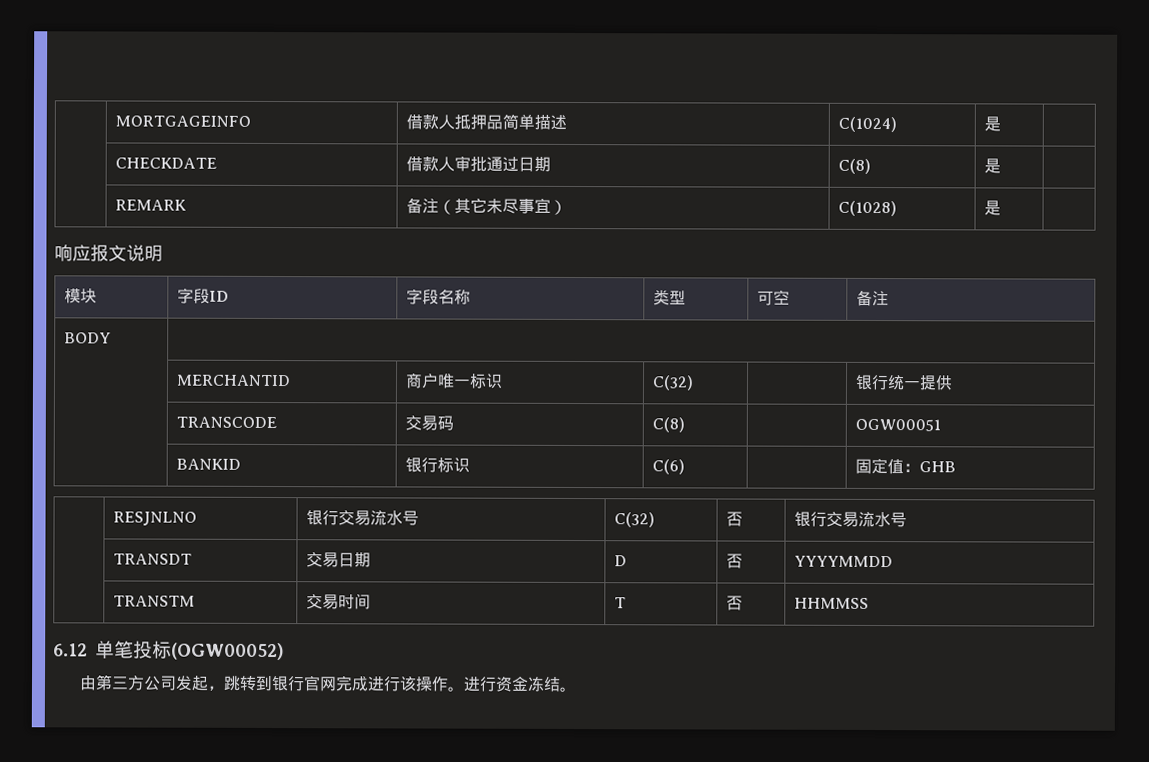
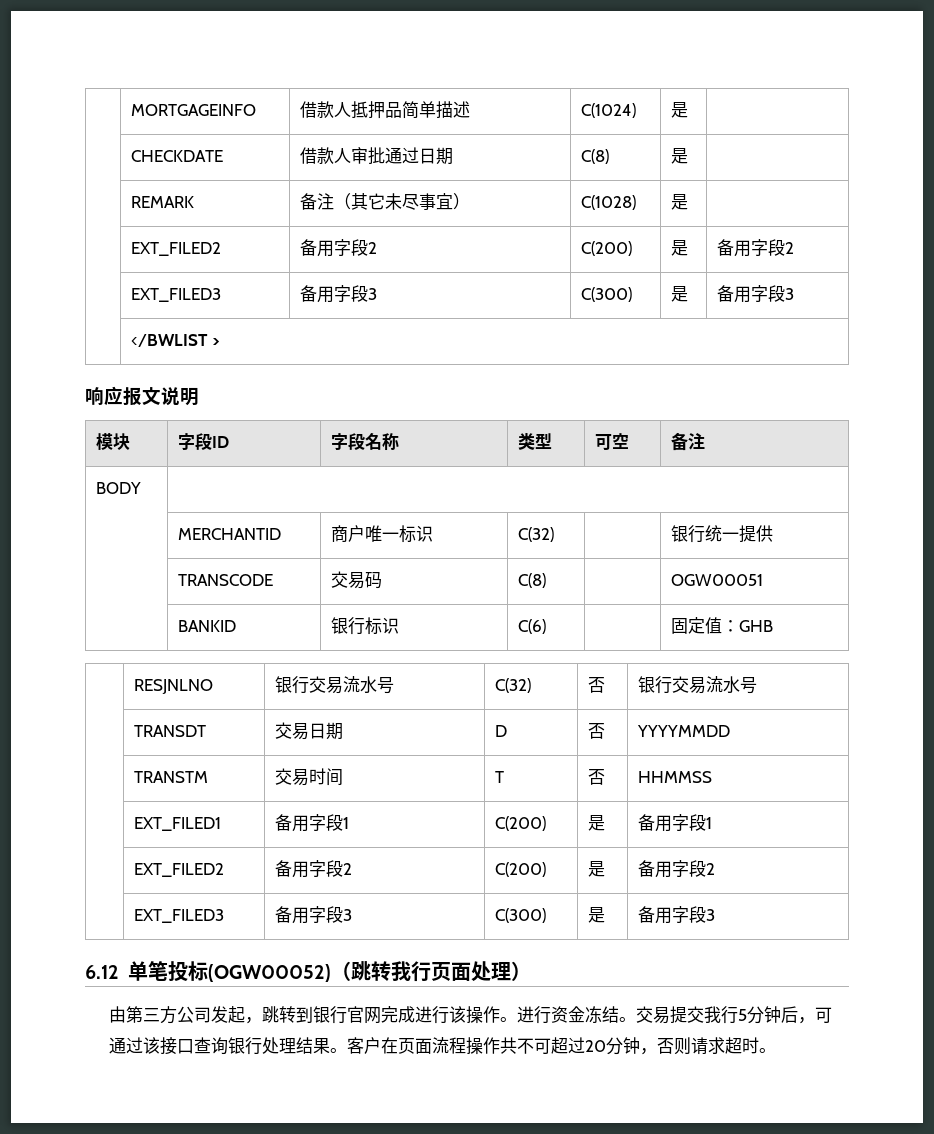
  | REMARK | 备注（其它未尽事宜） | C(1028) | 是 |
+ | EXT_FILED2 | 备用字段2 | C(200) | 是 | 备用字段2
+ | EXT_FILED3 | 备用字段3 | C(300) | 是 | 备用字段3
+ | </BWLIST >
+ | EXT_FILED1 | 备用字段1 | C(200) | 是 | 备用字段1
+ | EXT_FILED2 | 备用字段2 | C(200) | 是 | 备用字段2
+ | EXT_FILED3 | 备用字段3 | C(300) | 是 | 备用字段3
- 6.12单笔投标(OGW00052)
+ 6.12单笔投标(OGW00052)（跳转我行页面处理）
+ 交易提交我行5分钟后，可通过该接口查询银行处理结果。客户在页面流程操作共不可超过20分钟，否则请求超时。

